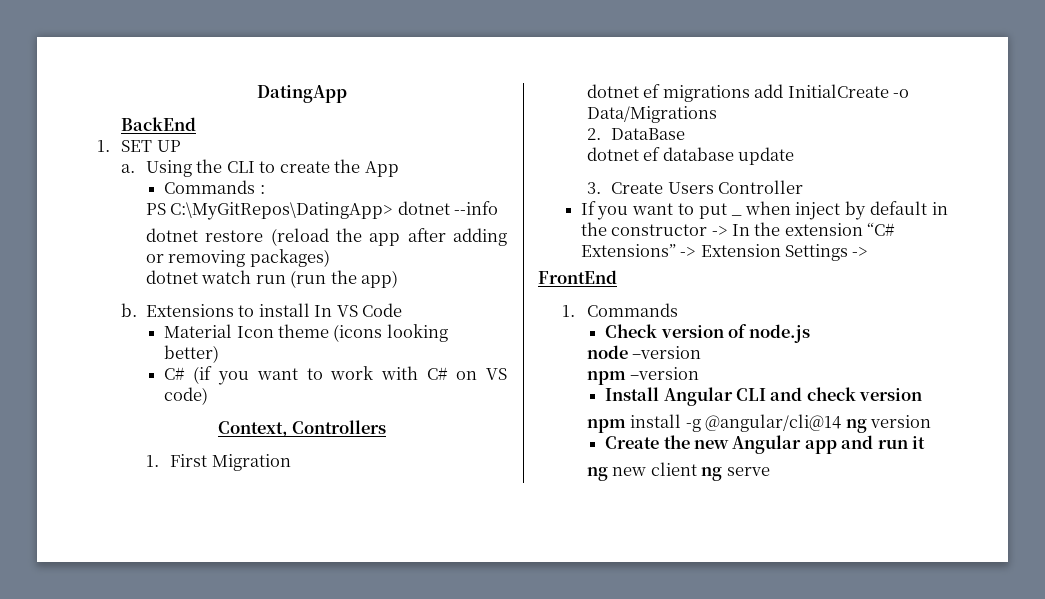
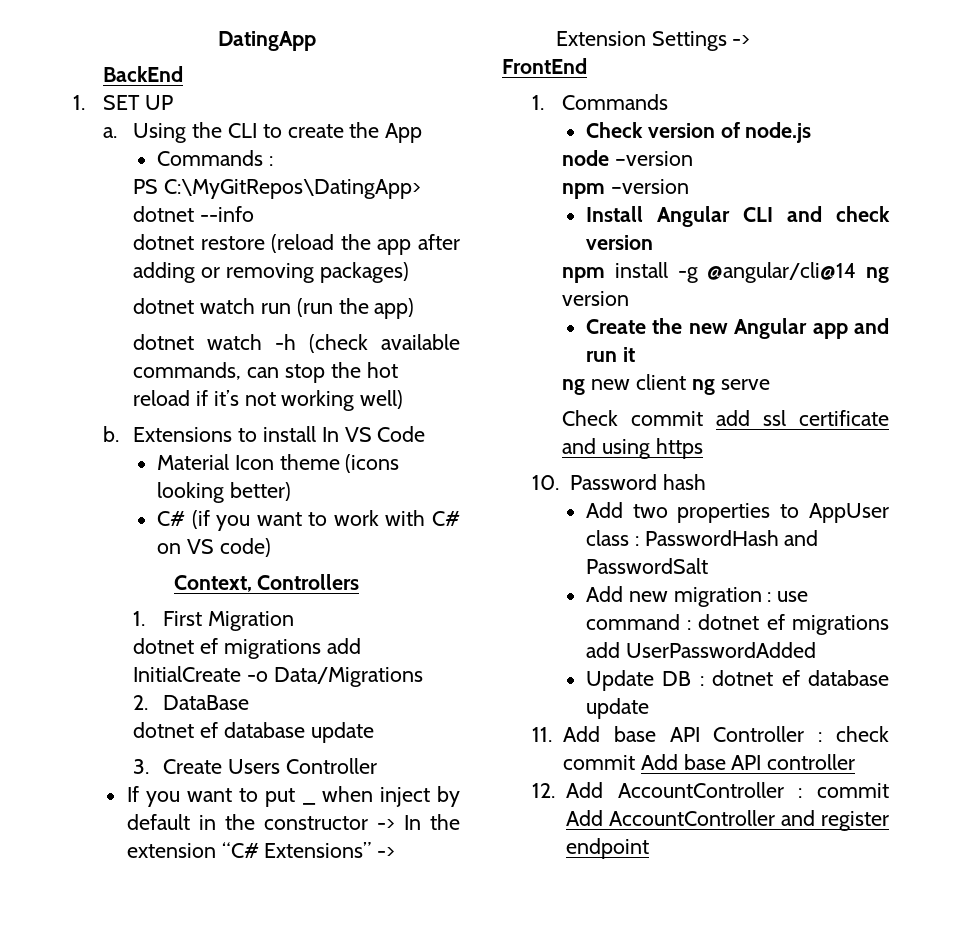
+ dotnet watch -h (check available commands, can stop the hot reload if it’s not working well)
+ Check commit add ssl certificate and using https
+ 10. Password hash
+ Add two properties to AppUser class : PasswordHash and PasswordSalt
+ Add new migration : use command : dotnet ef migrations add UserPasswordAdded
+ Update DB : dotnet ef database update
+ 11. Add base API Controller : check commit Add base API controller
+ 12. Add AccountController : commit Add AccountController and register endpoint

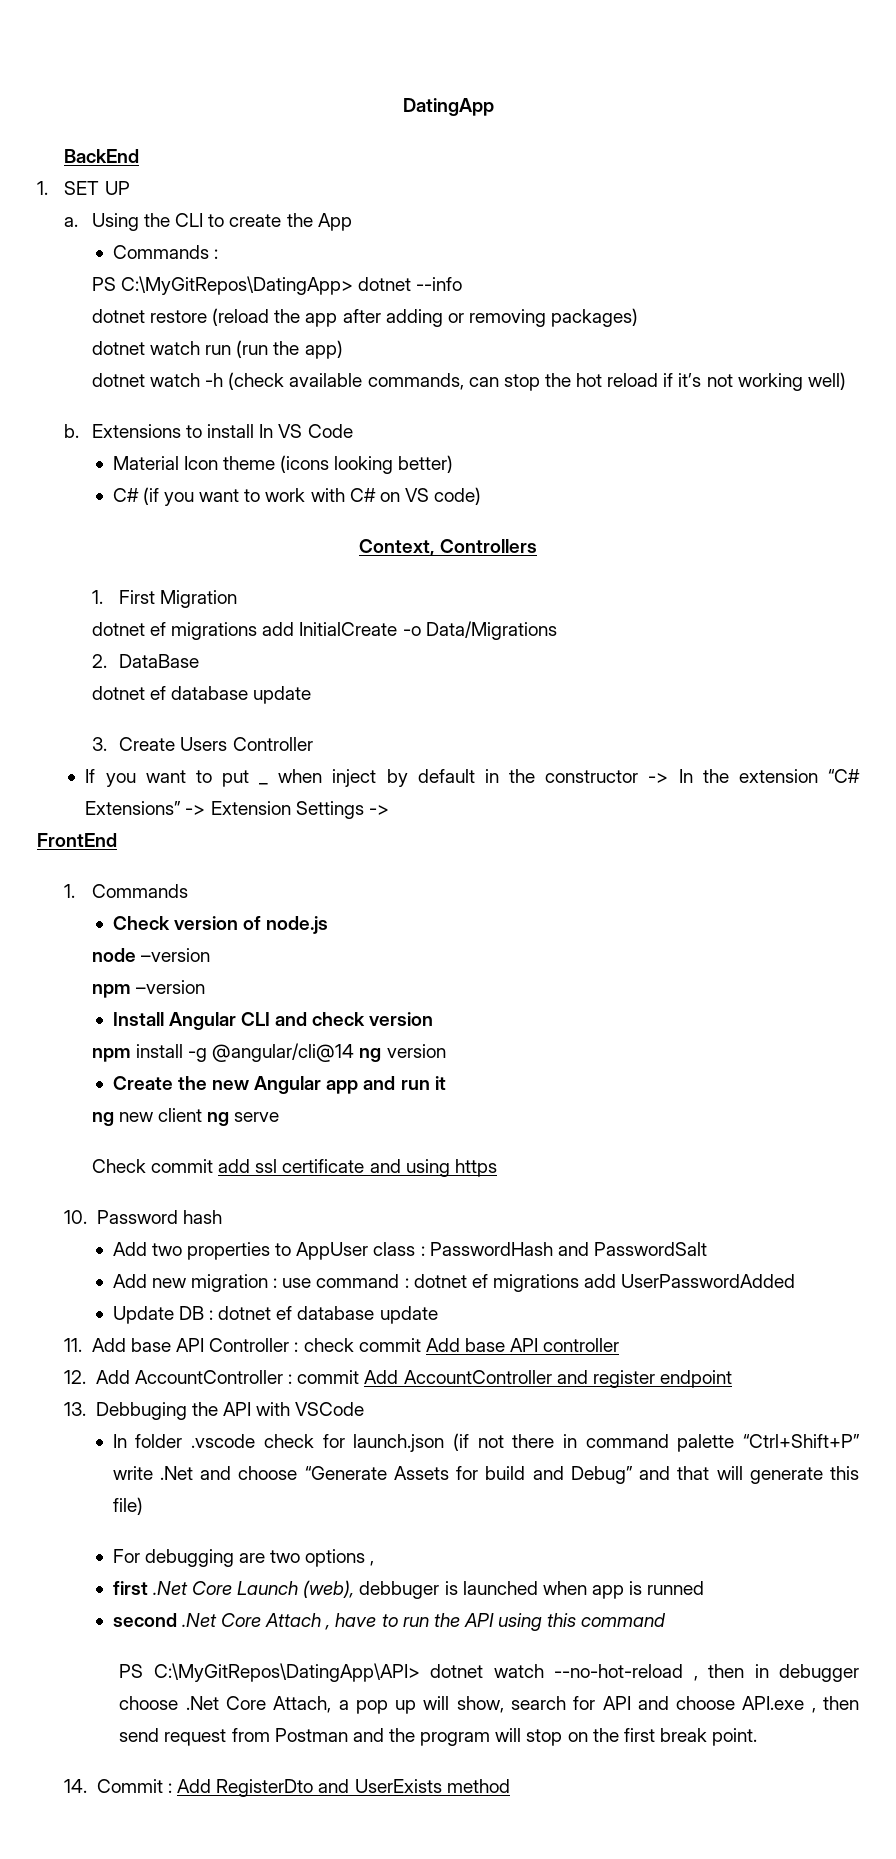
+ 13. Debbuging the API with VSCode
+ In folder .vscode check for launch.json (if not there in command palette “Ctrl+Shift+P” write .Net and choose “Generate Assets for build and Debug” and that will generate this file)
+ For debugging are two options ,
+ first .Net Core Launch (web), debbuger is launched when app is runned
+ second .Net Core Attach , have to run the API using this command
+ PS C:\MyGitRepos\DatingApp\API> dotnet watch --no-hot-reload , then in debugger choose .Net Core Attach, a pop up will show, search for API and choose API.exe , then send request from Postman and the program will stop on the first break point.
+ 14. Commit : Add RegisterDto and UserExists method

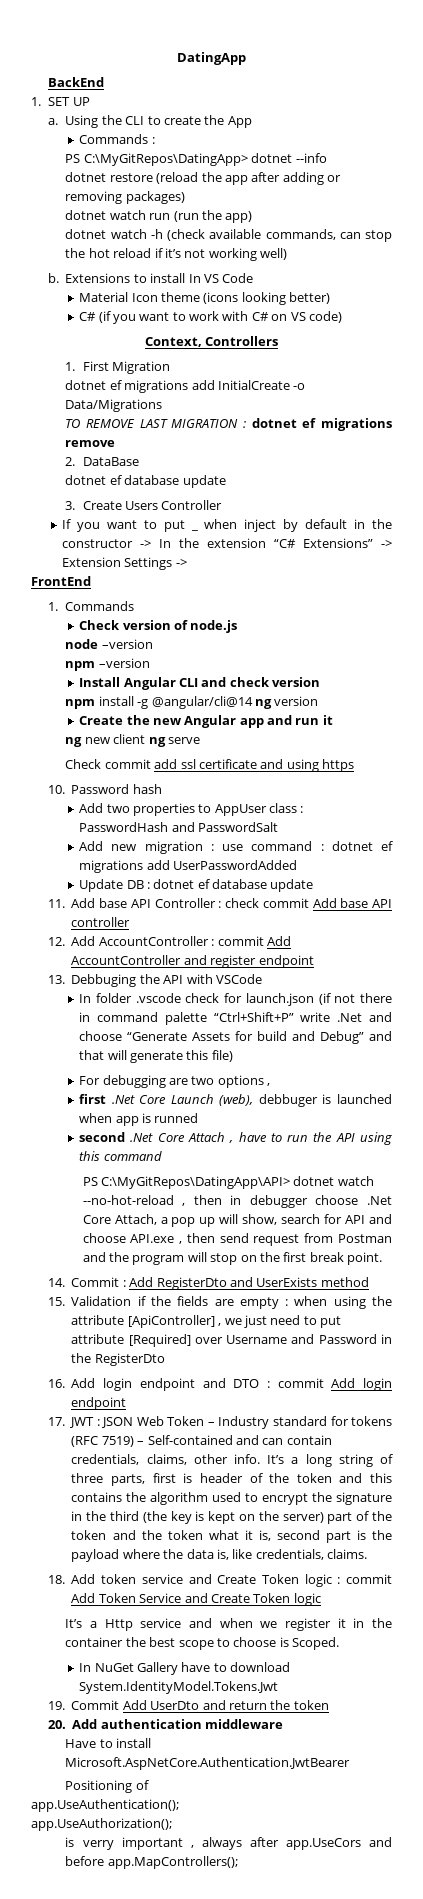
+ TO REMOVE LAST MIGRATION : dotnet ef migrations remove
+ 15. Validation if the fields are empty : when using the attribute [ApiController] , we just need to put attribute [Required] over Username and Password in the RegisterDto
+ 16. Add login endpoint and DTO : commit Add login endpoint
+ 17. JWT : JSON Web Token – Industry standard for tokens (RFC 7519) – Self-contained and can contain credentials, claims, other info. It’s a long string of three parts, first is header of the token and this contains the algorithm used to encrypt the signature in the third (the key is kept on the server) part of the token and the token what it is, second part is the payload where the data is, like credentials, claims.
+ 18. Add token service and Create Token logic : commit Add Token Service and Create Token logic
+ It’s a Http service and when we register it in the container the best scope to choose is Scoped.
+ In NuGet Gallery have to download System.IdentityModel.Tokens.Jwt
+ 19. Commit Add UserDto and return the token
+ 20. Add authentication middleware
+ Have to install Microsoft.AspNetCore.Authentication.JwtBearer
+ Positioning of
+ app.UseAuthentication();
+ app.UseAuthorization();
+ is verry important , always after app.UseCors and before app.MapControllers();

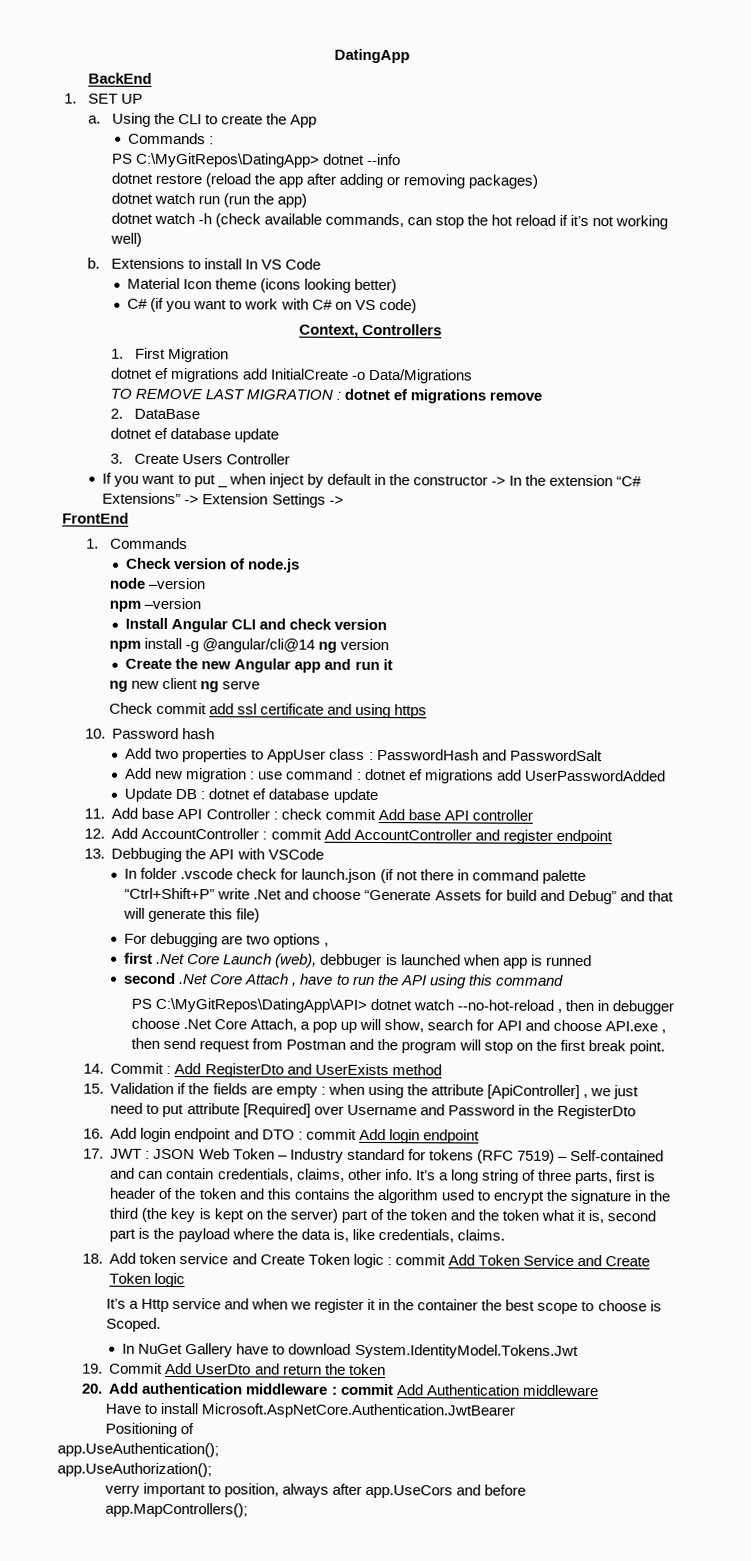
- 20. Add authentication middleware
+ 20. Add authentication middleware : commit Add Authentication middleware
- is verry important , always after app.UseCors and before app.MapControllers();
+ verry important to position, always after app.UseCors and before app.MapControllers();

